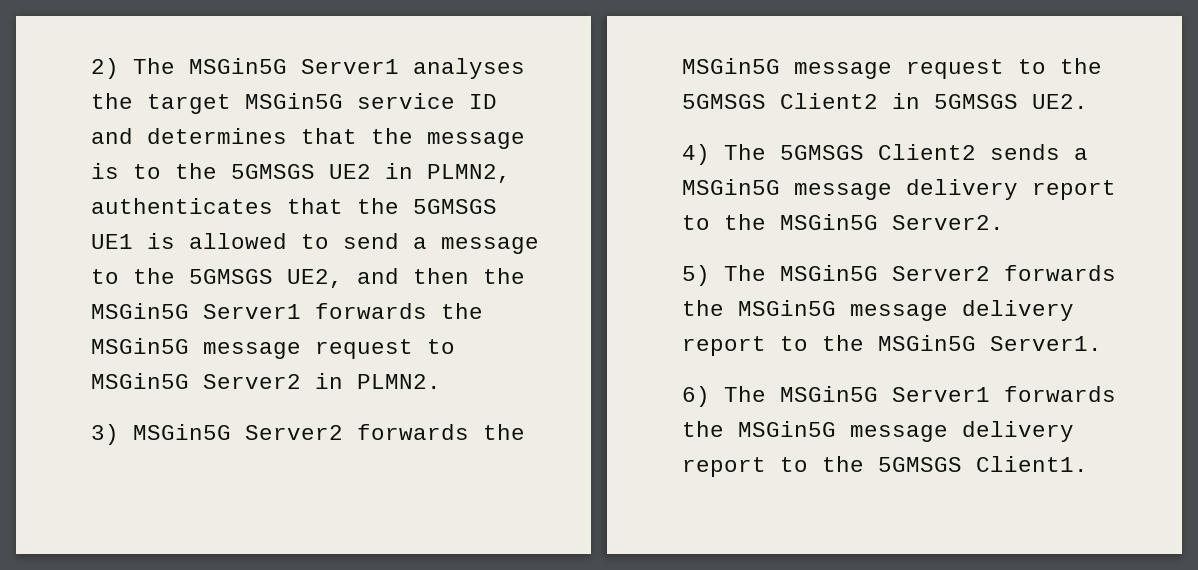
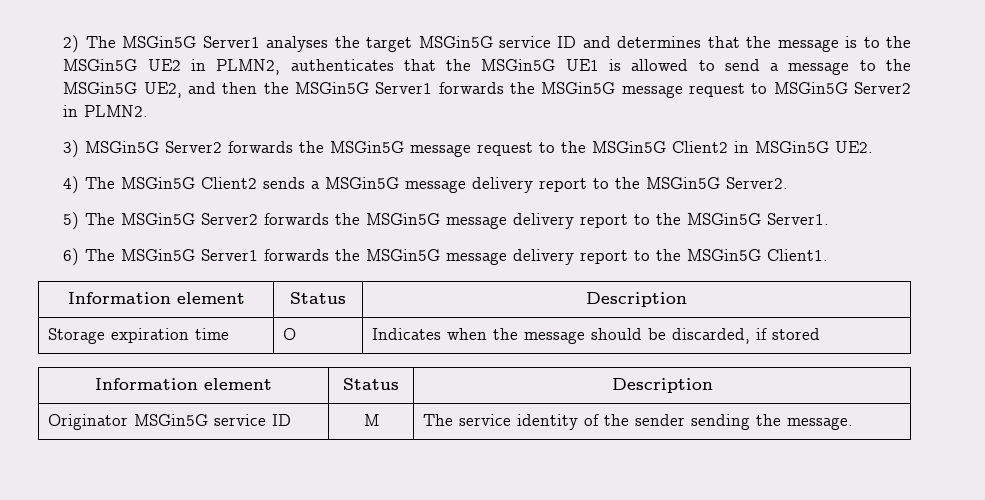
- 2) The MSGin5G Server1 analyses the target MSGin5G service ID and determines that the message is to the 5GMSGS UE2 in PLMN2, authenticates that the 5GMSGS UE1 is allowed to send a message to the 5GMSGS UE2, and then the MSGin5G Server1 forwards the MSGin5G message request to MSGin5G Server2 in PLMN2.
+ 2) The MSGin5G Server1 analyses the target MSGin5G service ID and determines that the message is to the MSGin5G UE2 in PLMN2, authenticates that the MSGin5G UE1 is allowed to send a message to the MSGin5G UE2, and then the MSGin5G Server1 forwards the MSGin5G message request to MSGin5G Server2 in PLMN2.
- 3) MSGin5G Server2 forwards the MSGin5G message request to the 5GMSGS Client2 in 5GMSGS UE2.
+ 3) MSGin5G Server2 forwards the MSGin5G message request to the MSGin5G Client2 in MSGin5G UE2.
- 4) The 5GMSGS Client2 sends a MSGin5G message delivery report to the MSGin5G Server2.
+ 4) The MSGin5G Client2 sends a MSGin5G message delivery report to the MSGin5G Server2.
- 6) The MSGin5G Server1 forwards the MSGin5G message delivery report to the 5GMSGS Client1.
+ 6) The MSGin5G Server1 forwards the MSGin5G message delivery report to the MSGin5G Client1.
+ Information element | Status | Description
+ Storage expiration time | O | Indicates when the message should be discarded, if stored
+ Information element | Status | Description
+ Originator MSGin5G service ID | M | The service identity of the sender sending the message.

